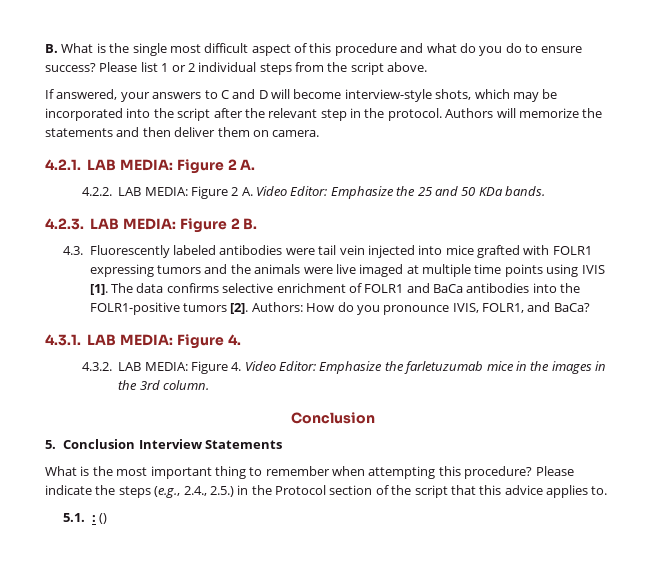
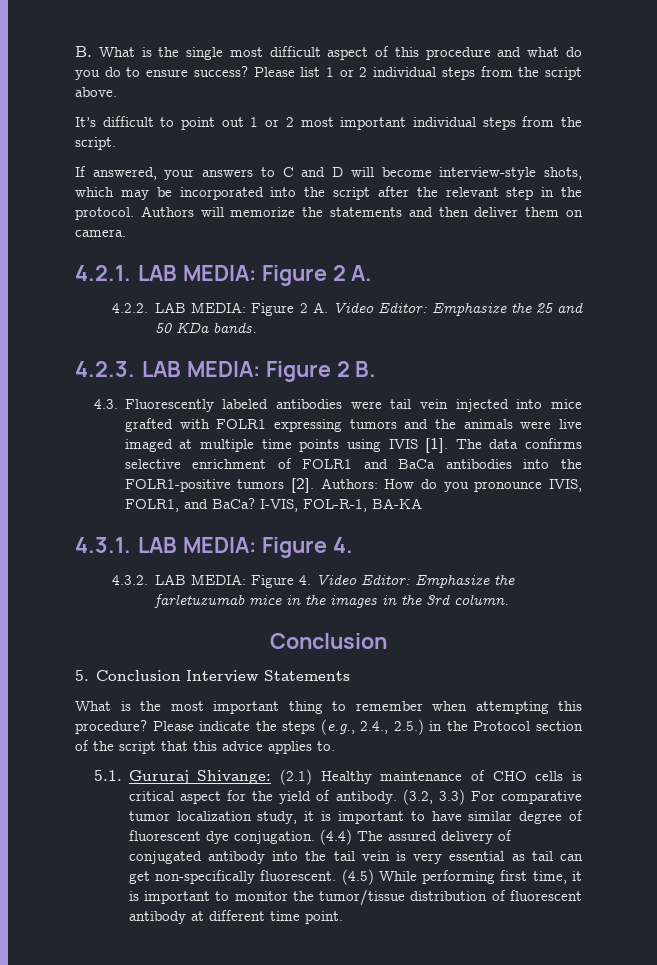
+ It’s difficult to point out 1 or 2 most important individual steps from the script.
+ I-VIS, FOL-R-1, BA-KA
- 5.1. : ()
+ 5.1. Gururaj Shivange: (2.1) Healthy maintenance of CHO cells is critical aspect for the yield of antibody. (3.2, 3.3) For comparative tumor localization study, it is important to have similar degree of fluorescent dye conjugation. (4.4) The assured delivery of conjugated antibody into the tail vein is very essential as tail can get non-specifically fluorescent. (4.5) While performing first time, it is important to monitor the tumor/tissue distribution of fluorescent antibody at different time point.

